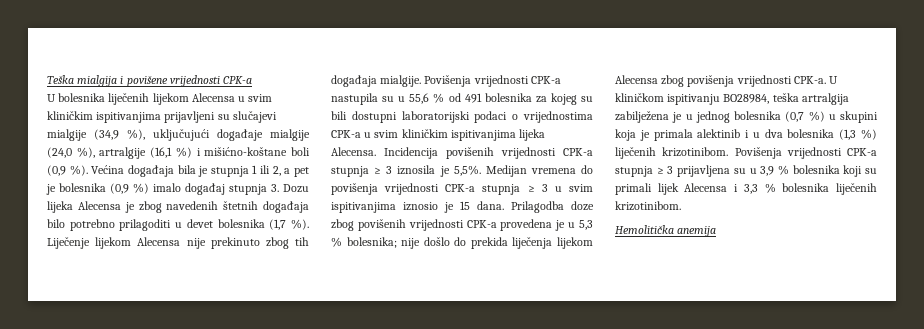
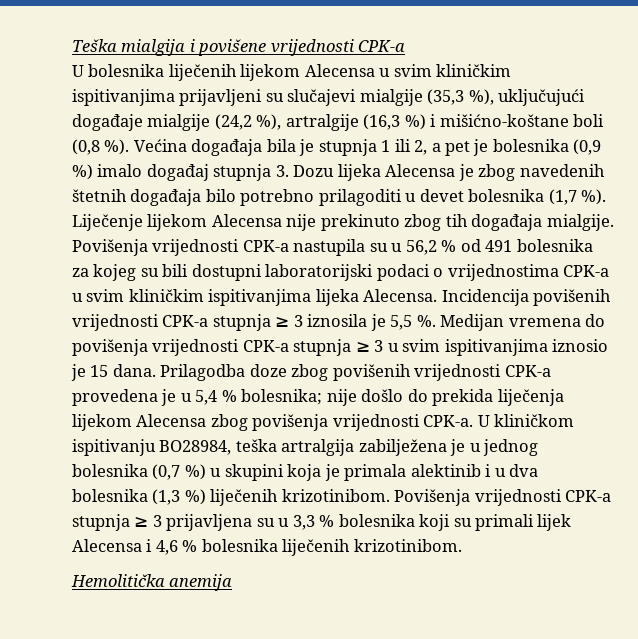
- U bolesnika liječenih lijekom Alecensa u svim kliničkim ispitivanjima prijavljeni su slučajevi mialgije (34,9 %), uključujući događaje mialgije (24,0 %), artralgije (16,1 %) i mišićno-koštane boli (0,9 %).
+ U bolesnika liječenih lijekom Alecensa u svim kliničkim ispitivanjima prijavljeni su slučajevi mialgije (35,3 %), uključujući događaje mialgije (24,2 %), artralgije (16,3 %) i mišićno-koštane boli (0,8 %).
- Povišenja vrijednosti CPK-a nastupila su u 55,6 % od 491 bolesnika za kojeg su bili dostupni laboratorijski podaci o vrijednostima CPK-a u svim kliničkim ispitivanjima lijeka Alecensa.
+ Povišenja vrijednosti CPK-a nastupila su u 56,2 % od 491 bolesnika za kojeg su bili dostupni laboratorijski podaci o vrijednostima CPK-a u svim kliničkim ispitivanjima lijeka Alecensa.
- Incidencija povišenih vrijednosti CPK-a stupnja ≥ 3 iznosila je 5,5%.
+ Incidencija povišenih vrijednosti CPK-a stupnja ≥ 3 iznosila je 5,5 %.
- Prilagodba doze zbog povišenih vrijednosti CPK-a provedena je u 5,3 % bolesnika; nije došlo do prekida liječenja lijekom Alecensa zbog povišenja vrijednosti CPK-a.
+ Prilagodba doze zbog povišenih vrijednosti CPK-a provedena je u 5,4 % bolesnika; nije došlo do prekida liječenja lijekom Alecensa zbog povišenja vrijednosti CPK-a.
- Povišenja vrijednosti CPK-a stupnja ≥ 3 prijavljena su u 3,9 % bolesnika koji su primali lijek Alecensa i 3,3 % bolesnika liječenih krizotinibom.
+ Povišenja vrijednosti CPK-a stupnja ≥ 3 prijavljena su u 3,3 % bolesnika koji su primali lijek Alecensa i 4,6 % bolesnika liječenih krizotinibom.

